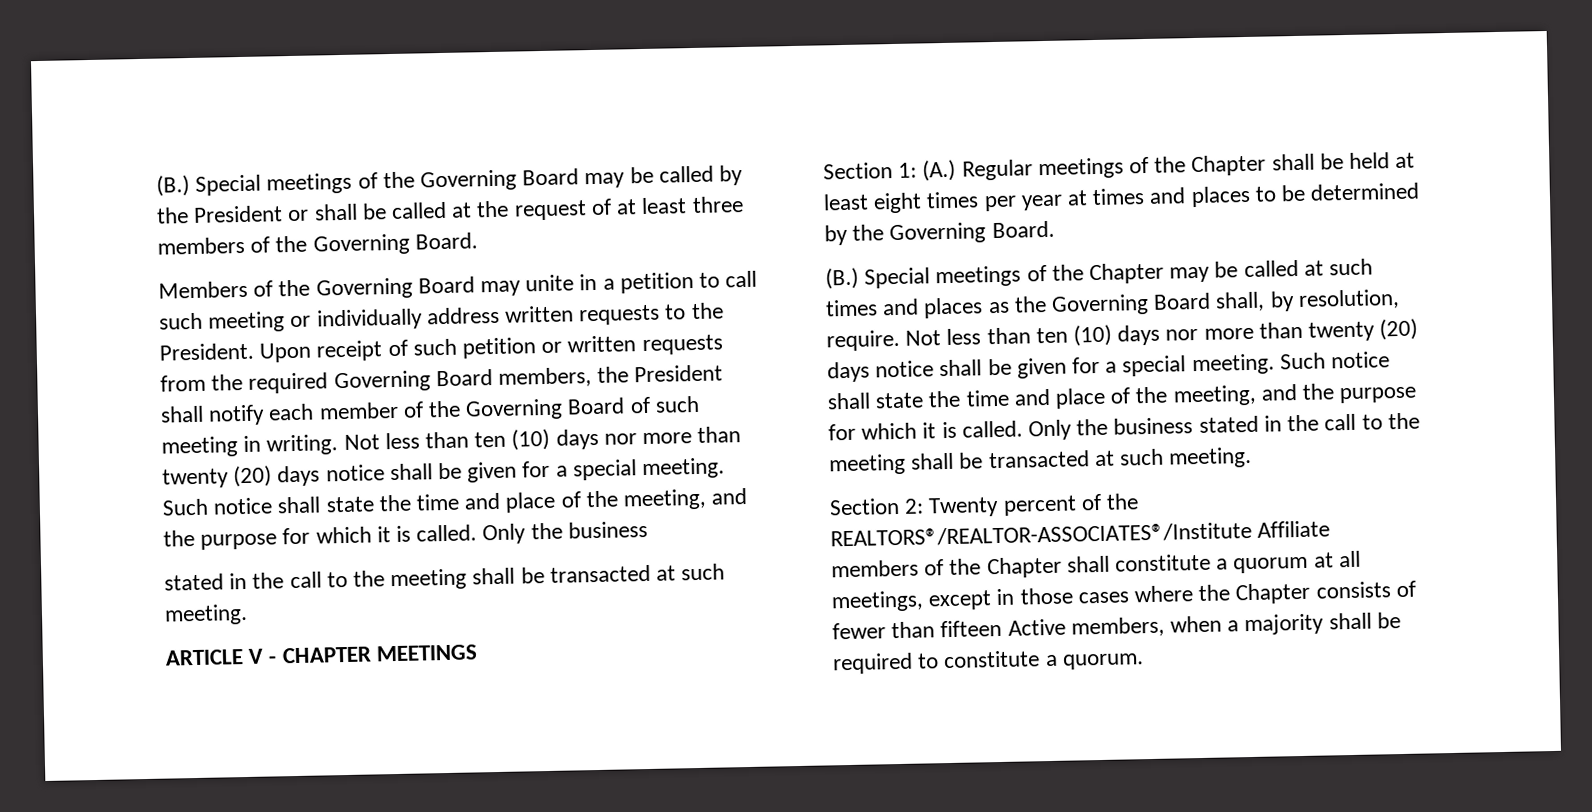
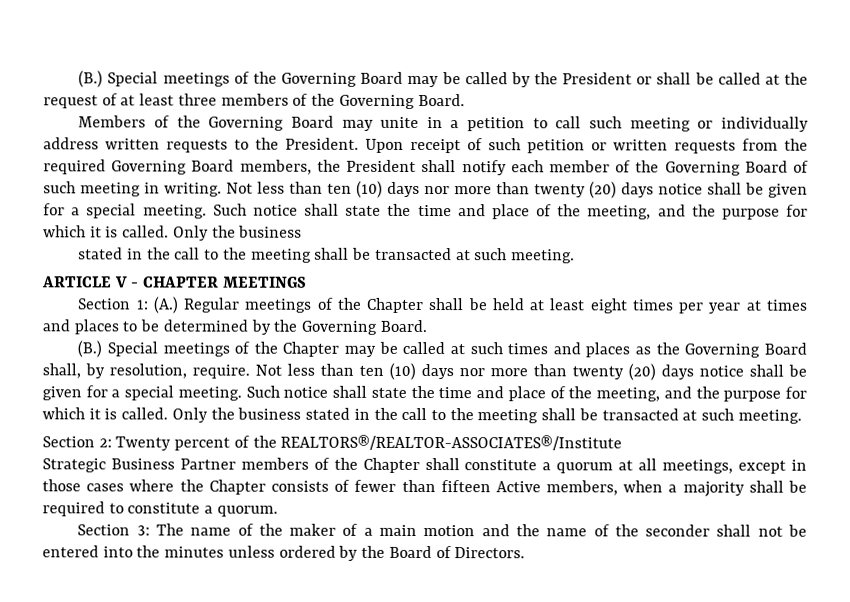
- Section 2: Twenty percent of the REALTORS®/REALTOR-ASSOCIATES®/Institute Affiliate
- members of the Chapter shall constitute a quorum at all meetings, except in those cases where the Chapter consists of fewer than fifteen Active members, when a majority shall be required to constitute a quorum.
+ Section 2: Twenty percent of the REALTORS®/REALTOR-ASSOCIATES®/Institute
+ Strategic Business Partner members of the Chapter shall constitute a quorum at all meetings, except in those cases where the Chapter consists of fewer than fifteen Active members, when a majority shall be required to constitute a quorum.
+ Section 3: The name of the maker of a main motion and the name of the seconder shall not be entered into the minutes unless ordered by the Board of Directors.

